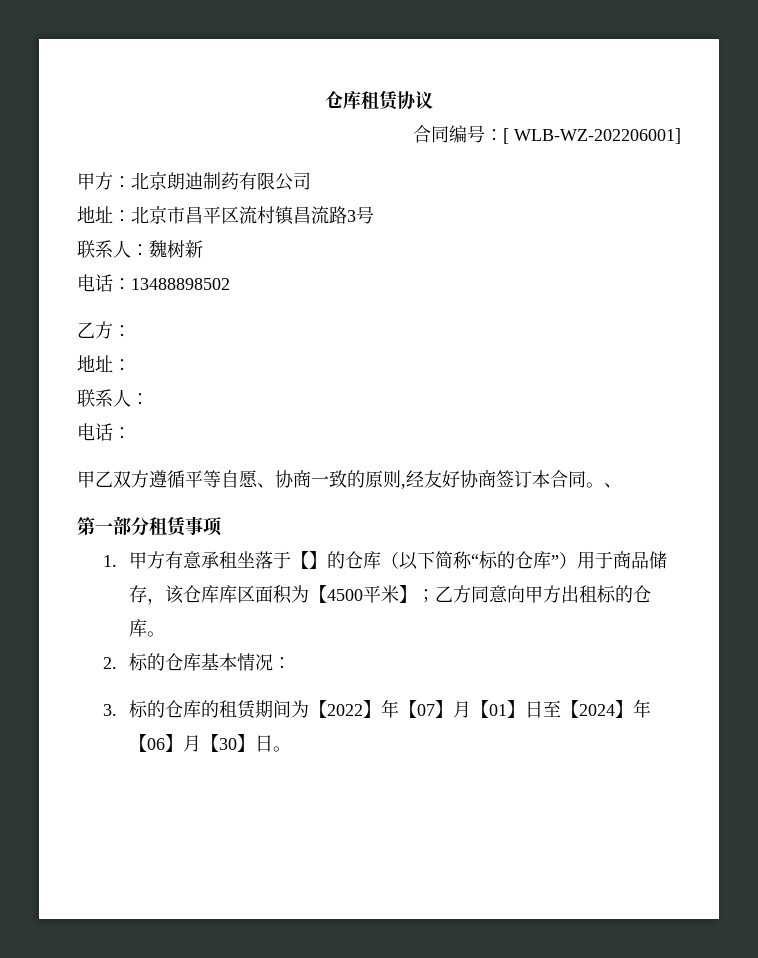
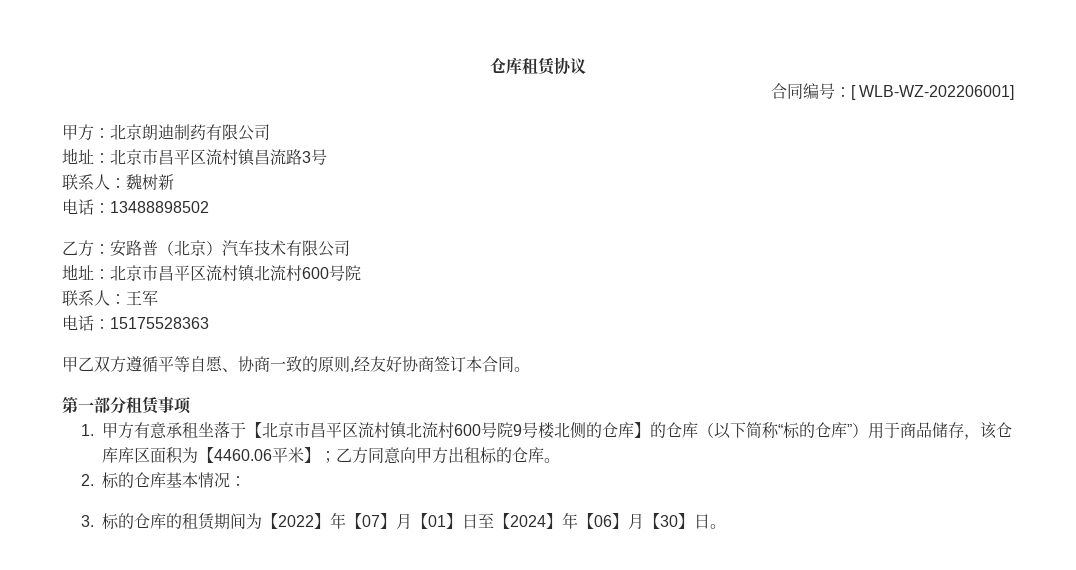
- 乙方：
- 地址：
- 联系人：
- 电话：
+ 乙方：安路普（北京）汽车技术有限公司
+ 地址：北京市昌平区流村镇北流村600号院
+ 联系人：王军
+ 电话：15175528363
- 甲乙双方遵循平等自愿、协商一致的原则,经友好协商签订本合同。、
+ 甲乙双方遵循平等自愿、协商一致的原则,经友好协商签订本合同。
- 1.甲方有意承租坐落于【】的仓库（以下简称“标的仓库”）用于商品储存，该仓库库区面积为【4500平米】；乙方同意向甲方出租标的仓库。
+ 1.甲方有意承租坐落于【北京市昌平区流村镇北流村600号院9号楼北侧的仓库】的仓库（以下简称“标的仓库”）用于商品储存，该仓库库区面积为【4460.06平米】；乙方同意向甲方出租标的仓库。

